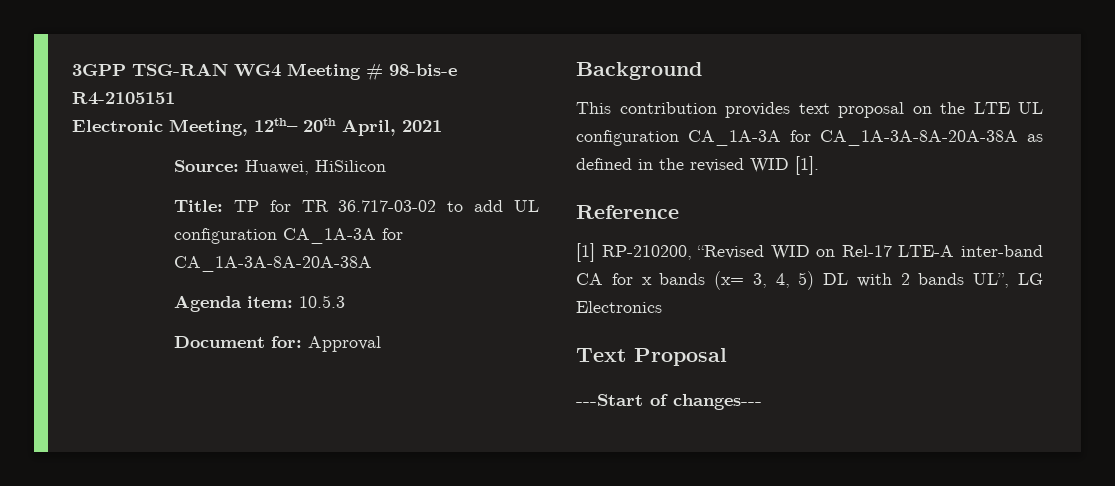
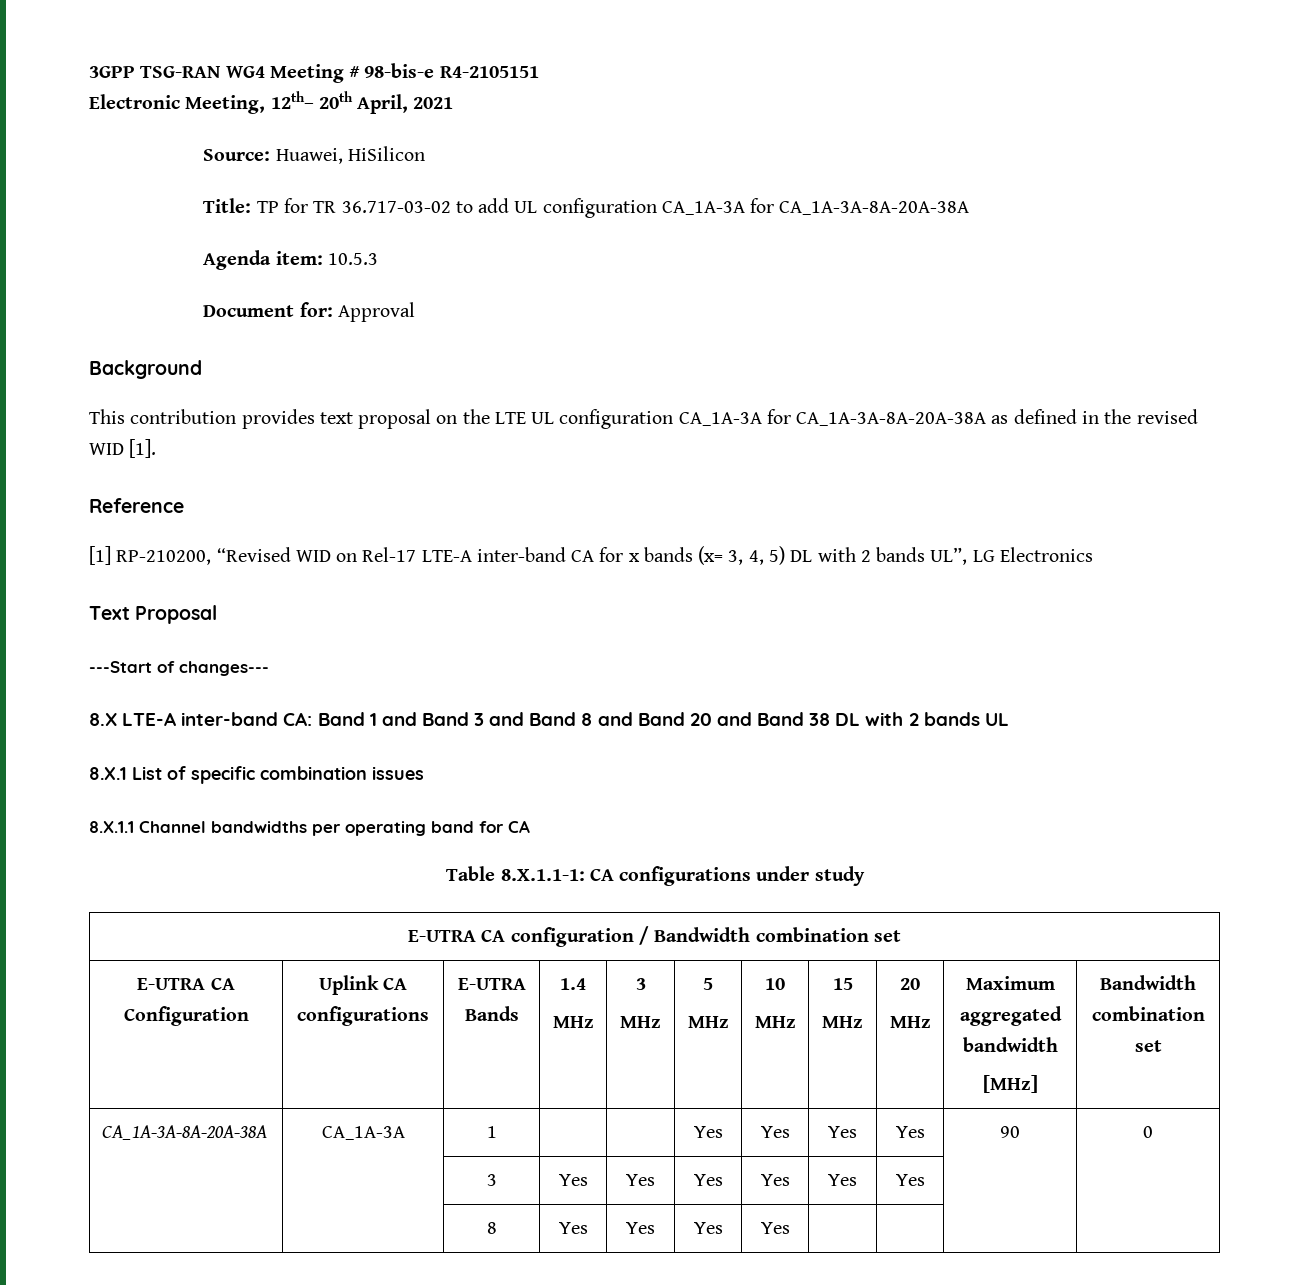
+ 8.X LTE-A inter-band CA: Band 1 and Band 3 and Band 8 and Band 20 and Band 38 DL with 2 bands UL
+ 8.X.1 List of specific combination issues
+ 8.X.1.1 Channel bandwidths per operating band for CA
+ Table 8.X.1.1-1: CA configurations under study
+ E-UTRA CA configuration / Bandwidth combination set
+ E-UTRA CA Configuration | Uplink CA configurations | E-UTRA Bands | 1.4
+ MHz | 3
+ MHz | 5
+ MHz | 10
+ MHz | 15
+ MHz | 20
+ MHz | Maximum aggregated bandwidth
+ [MHz] | Bandwidth combination set
+ CA_1A-3A-8A-20A-38A | CA_1A-3A | 1 | | | Yes | Yes | Yes | Yes | 90 | 0
+ | | 3 | Yes | Yes | Yes | Yes | Yes | Yes | |
+ | | 8 | Yes | Yes | Yes | Yes | | | |

